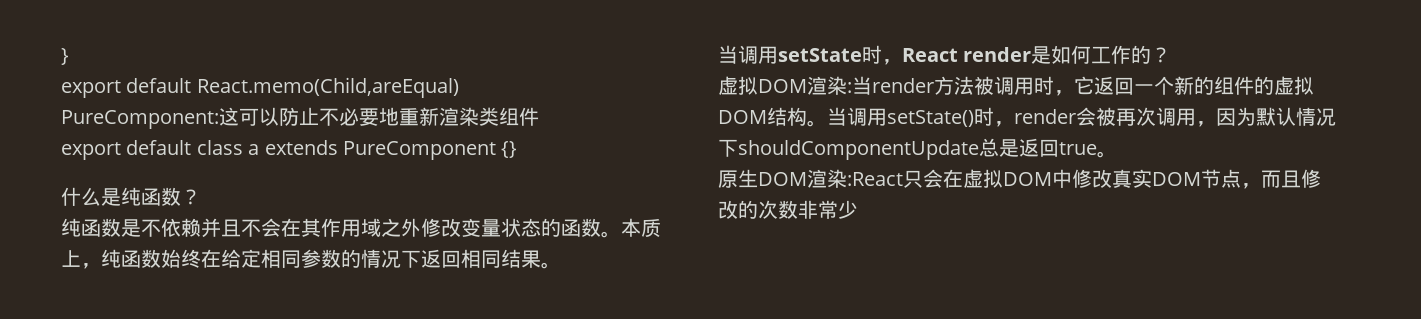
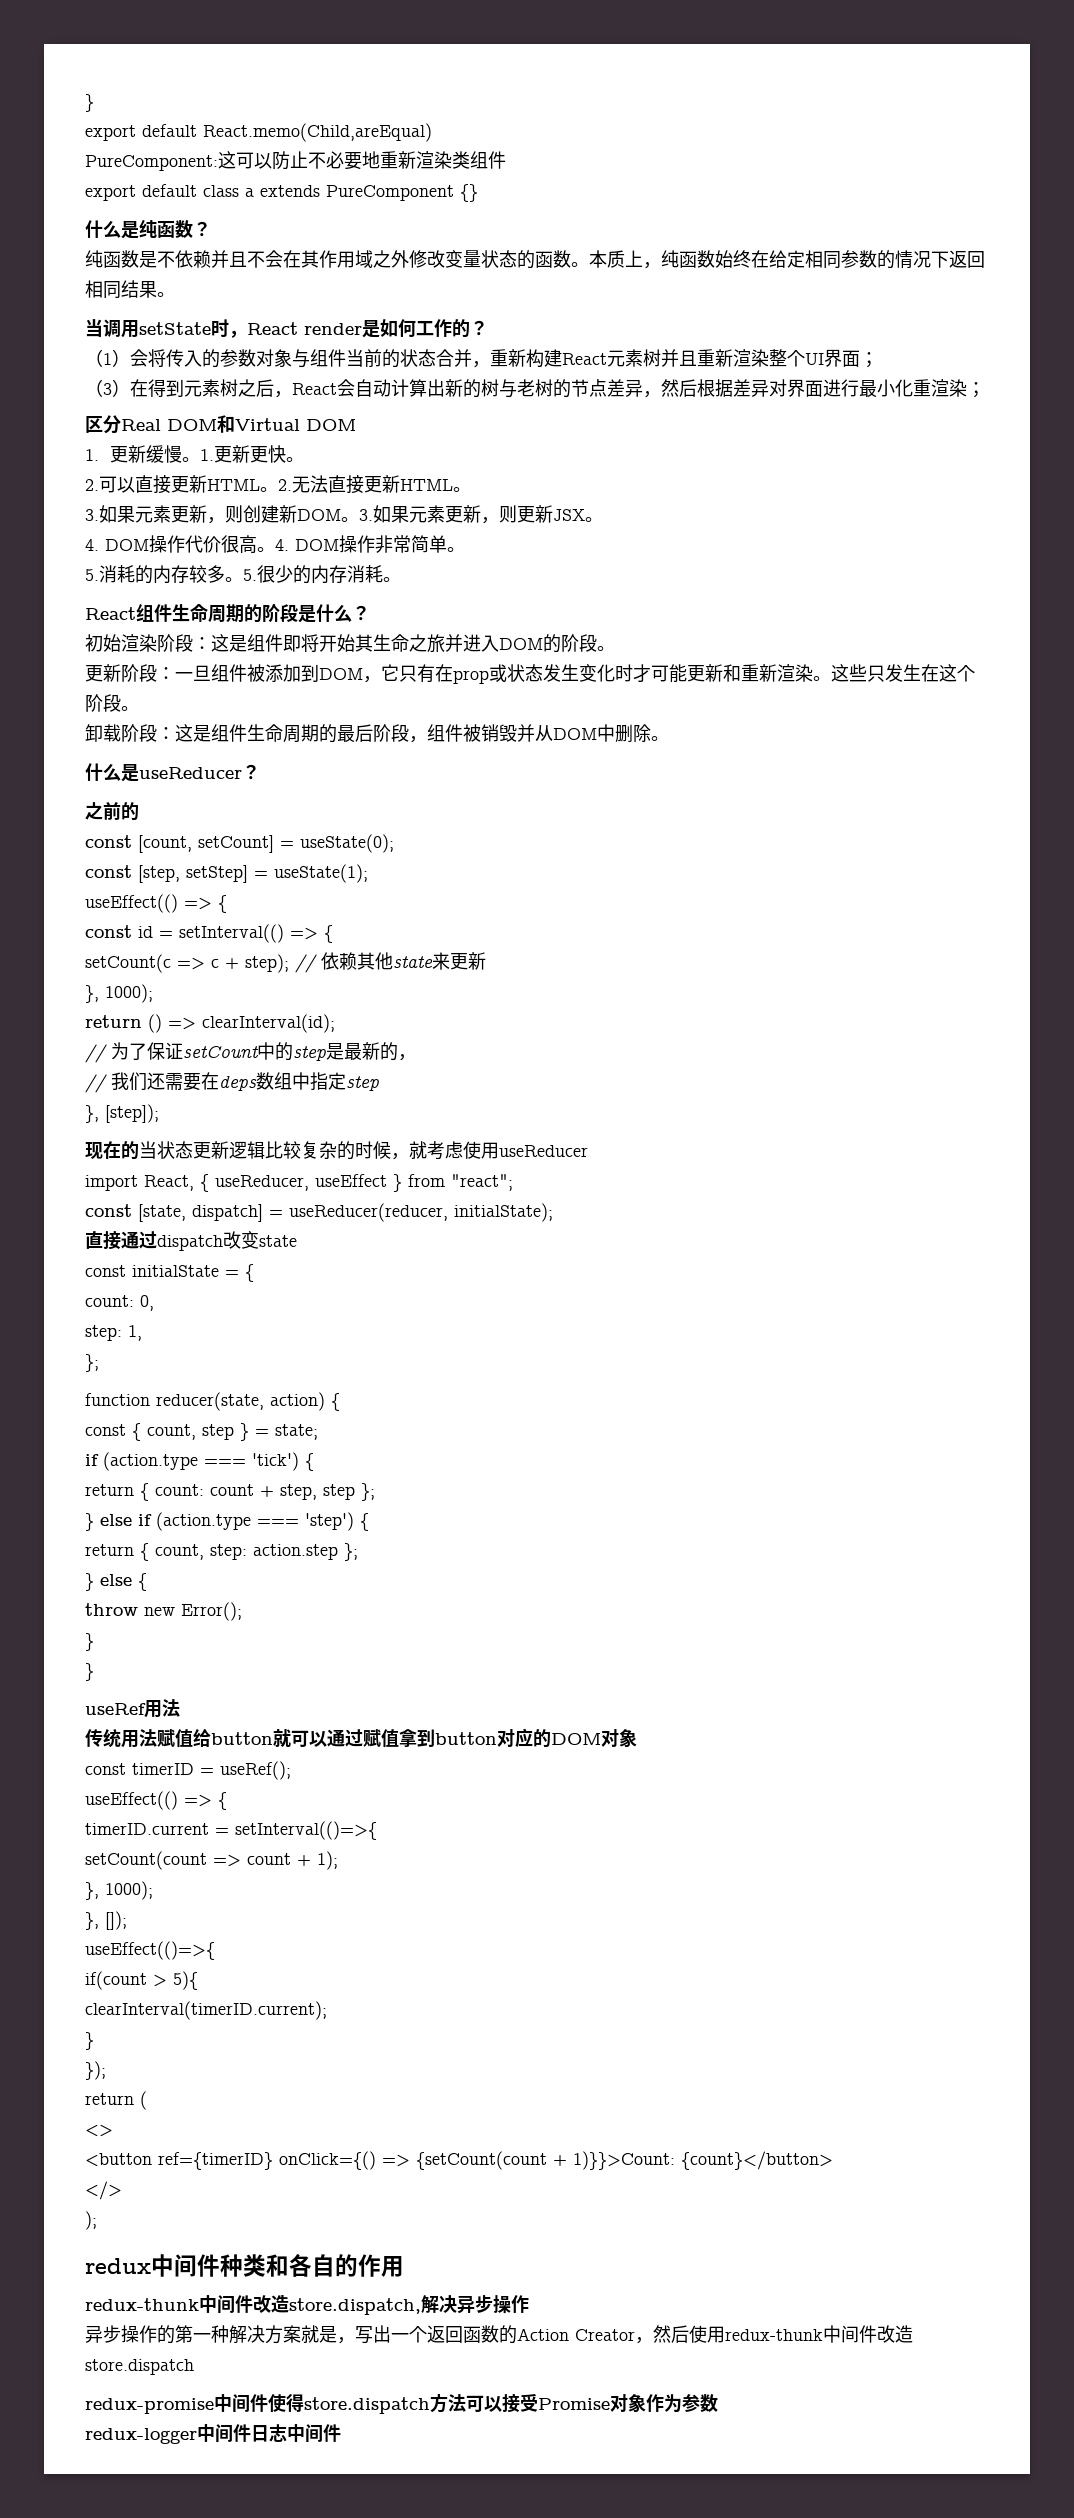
- 虚拟DOM渲染:当render方法被调用时，它返回一个新的组件的虚拟DOM结构。当调用setState()时，render会被再次调用，因为默认情况下shouldComponentUpdate总是返回true。
- 原生DOM渲染:React只会在虚拟DOM中修改真实DOM节点，而且修改的次数非常少
+ （1）会将传入的参数对象与组件当前的状态合并，重新构建React元素树并且重新渲染整个UI界面；
+ （3）在得到元素树之后，React会自动计算出新的树与老树的节点差异，然后根据差异对界面进行最小化重渲染；
+ 区分Real DOM和Virtual DOM
+ 1.更新缓慢。1.更新更快。
+ 2.可以直接更新HTML。2.无法直接更新HTML。
+ 3.如果元素更新，则创建新DOM。3.如果元素更新，则更新JSX。
+ 4. DOM操作代价很高。4. DOM操作非常简单。
+ 5.消耗的内存较多。5.很少的内存消耗。
+ React组件生命周期的阶段是什么？
+ 初始渲染阶段：这是组件即将开始其生命之旅并进入DOM的阶段。
+ 更新阶段：一旦组件被添加到DOM，它只有在prop或状态发生变化时才可能更新和重新渲染。这些只发生在这个阶段。
+ 卸载阶段：这是组件生命周期的最后阶段，组件被销毁并从DOM中删除。
+ 什么是useReducer？
+ 之前的
+ const [count, setCount] = useState(0);
+ const [step, setStep] = useState(1);
+ useEffect(() => {
+ const id = setInterval(() => {
+ setCount(c => c + step); // 依赖其他state来更新
+ }, 1000);
+ return () => clearInterval(id);
+ // 为了保证setCount中的step是最新的，
+ // 我们还需要在deps数组中指定step
+ }, [step]);
+ 现在的当状态更新逻辑比较复杂的时候，就考虑使用useReducer
+ import React, { useReducer, useEffect } from "react";
+ const [state, dispatch] = useReducer(reducer, initialState);
+ 直接通过dispatch改变state
+ const initialState = {
+ count: 0,
+ step: 1,
+ };
+ function reducer(state, action) {
+ const { count, step } = state;
+ if (action.type === 'tick') {
+ return { count: count + step, step };
+ } else if (action.type === 'step') {
+ return { count, step: action.step };
+ } else {
+ throw new Error();
+ }
+ }
+ useRef用法
+ 传统用法赋值给button就可以通过赋值拿到button对应的DOM对象
+ const timerID = useRef();
+ useEffect(() => {
+ timerID.current = setInterval(()=>{
+ setCount(count => count + 1);
+ }, 1000);
+ }, []);
+ useEffect(()=>{
+ if(count > 5){
+ clearInterval(timerID.current);
+ }
+ });
+ return (
+ <>
+ <button ref={timerID} onClick={() => {setCount(count + 1)}}>Count: {count}</button>
+ </>
+ );
+ redux中间件种类和各自的作用
+ redux-thunk中间件改造store.dispatch,解决异步操作
+ 异步操作的第一种解决方案就是，写出一个返回函数的Action Creator，然后使用redux-thunk中间件改造store.dispatch
+ redux-promise中间件使得store.dispatch方法可以接受Promise对象作为参数
+ redux-logger中间件日志中间件

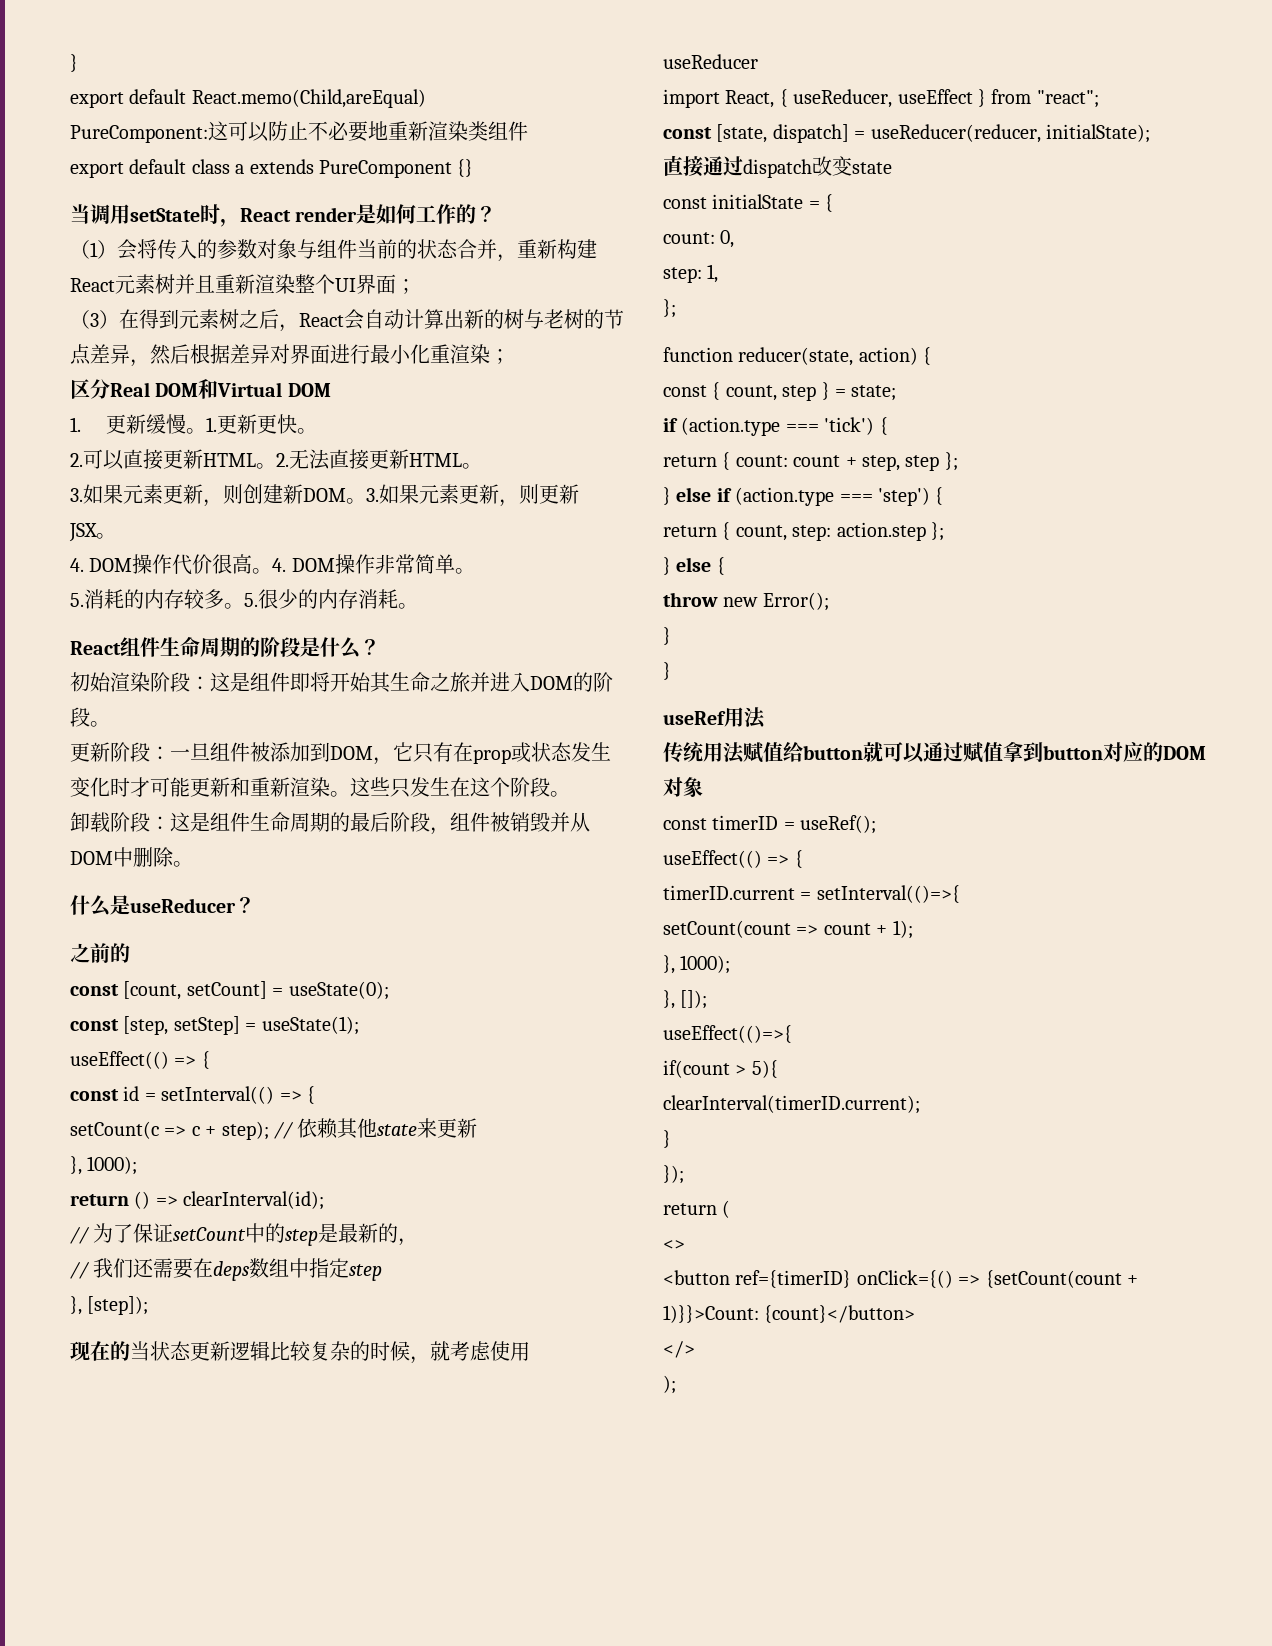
- 什么是纯函数？
- 纯函数是不依赖并且不会在其作用域之外修改变量状态的函数。本质上，纯函数始终在给定相同参数的情况下返回相同结果。
- redux中间件种类和各自的作用
- redux-thunk中间件改造store.dispatch,解决异步操作
- 异步操作的第一种解决方案就是，写出一个返回函数的Action Creator，然后使用redux-thunk中间件改造store.dispatch
- redux-promise中间件使得store.dispatch方法可以接受Promise对象作为参数
- redux-logger中间件日志中间件

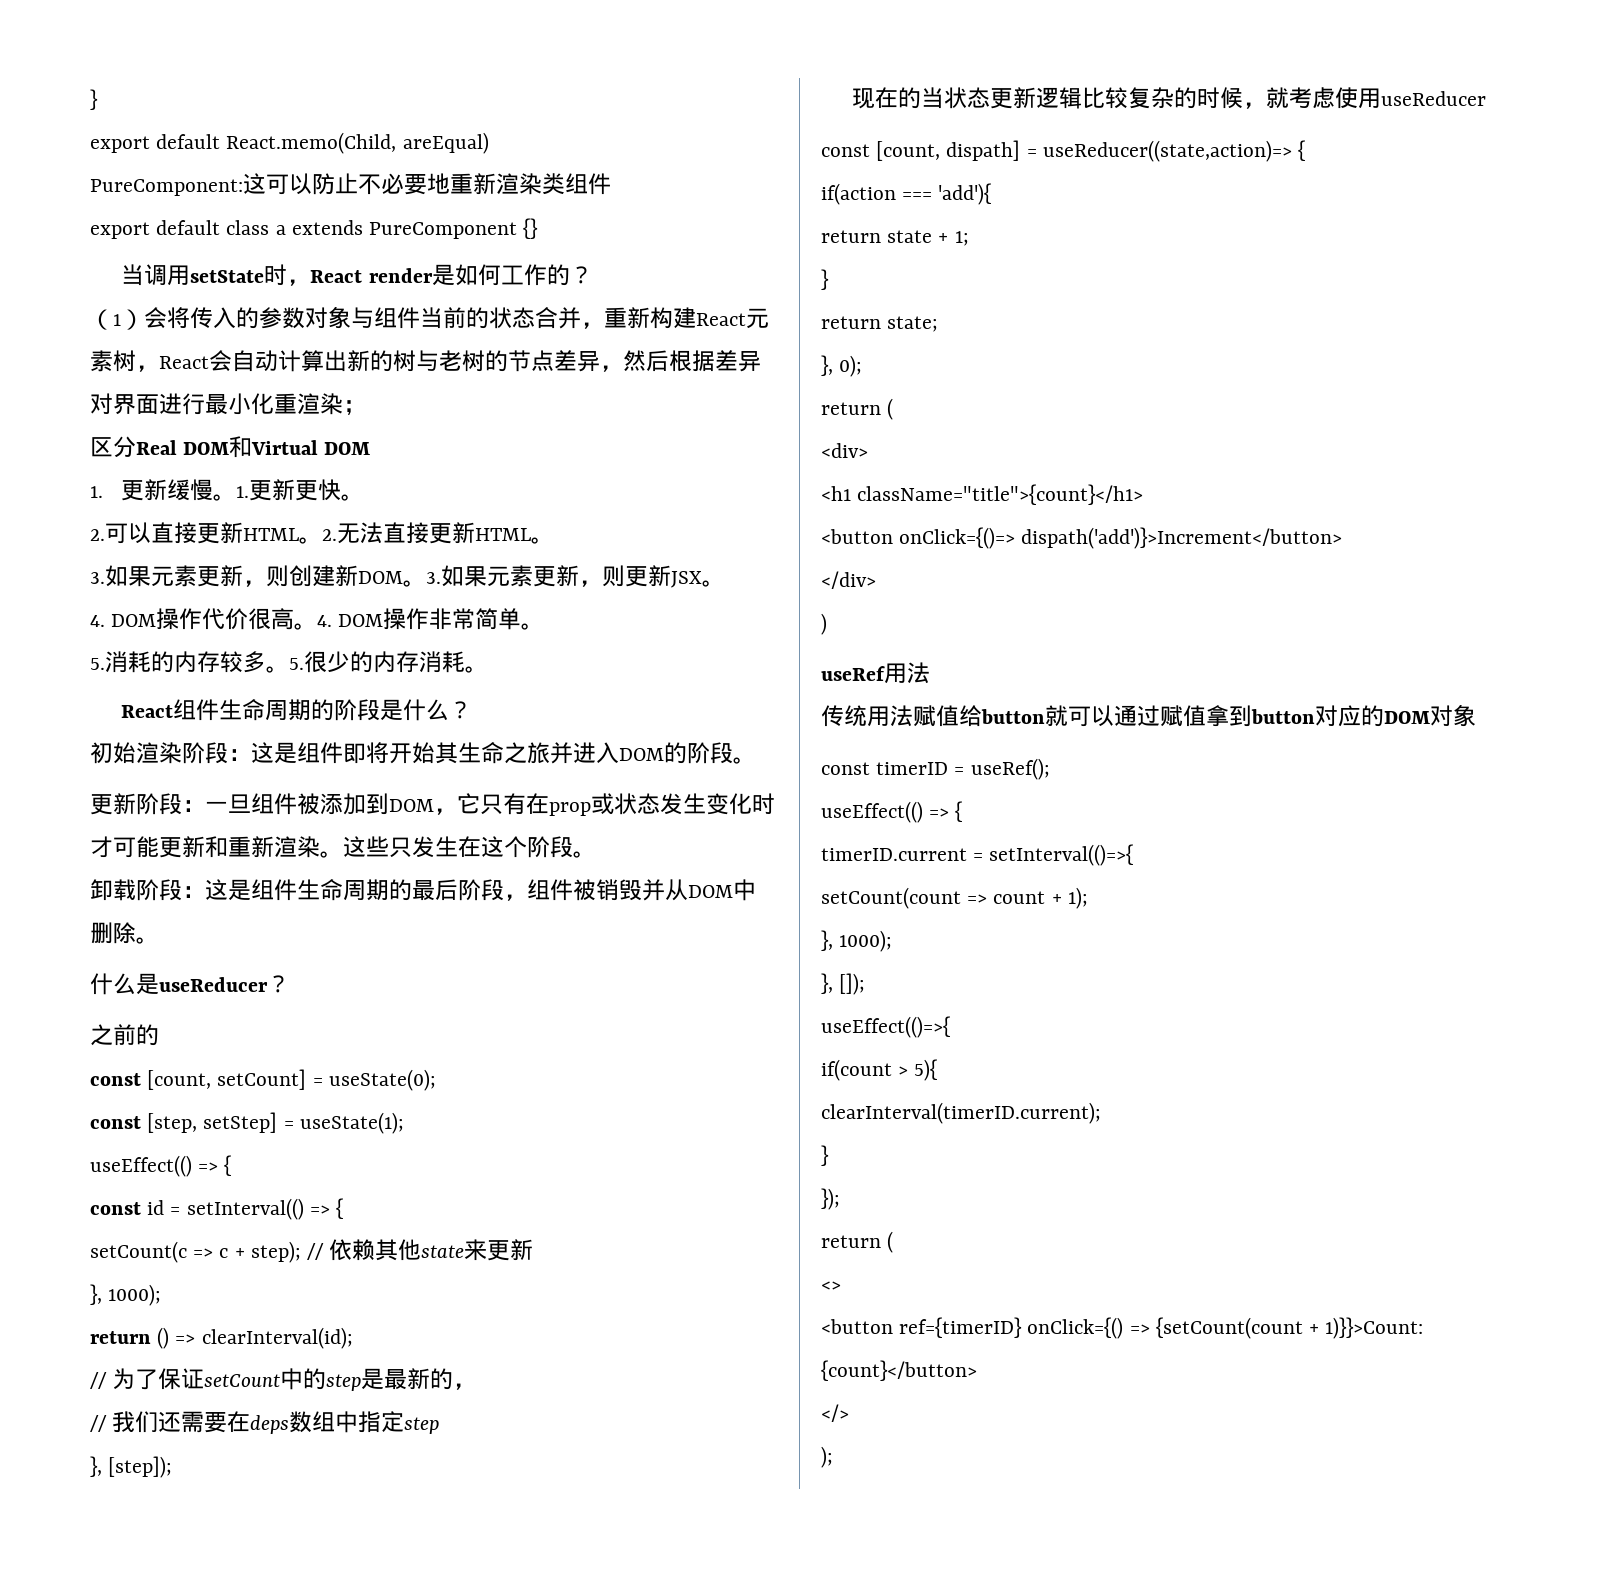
- export default React.memo(Child,areEqual)
+ export default React.memo(Child, areEqual)
- （1）会将传入的参数对象与组件当前的状态合并，重新构建React元素树并且重新渲染整个UI界面；
- （3）在得到元素树之后，React会自动计算出新的树与老树的节点差异，然后根据差异对界面进行最小化重渲染；
+ （1）会将传入的参数对象与组件当前的状态合并，重新构建React元素树，React会自动计算出新的树与老树的节点差异，然后根据差异对界面进行最小化重渲染；
- import React, { useReducer, useEffect } from "react";
- const [state, dispatch] = useReducer(reducer, initialState);
- 直接通过dispatch改变state
- const initialState = {
- count: 0,
- step: 1,
- };
- function reducer(state, action) {
- const { count, step } = state;
- if (action.type === 'tick') {
- return { count: count + step, step };
- } else if (action.type === 'step') {
- return { count, step: action.step };
- } else {
- throw new Error();
+ const [count, dispath] = useReducer((state,action)=> {
+ if(action === 'add'){
+ return state + 1;
  }
- }
+ return state;
+ }, 0);
+ return (
+ <div>
+ <h1 className="title">{count}</h1>
+ <button onClick={()=> dispath('add')}>Increment</button>
+ </div>
+ )

